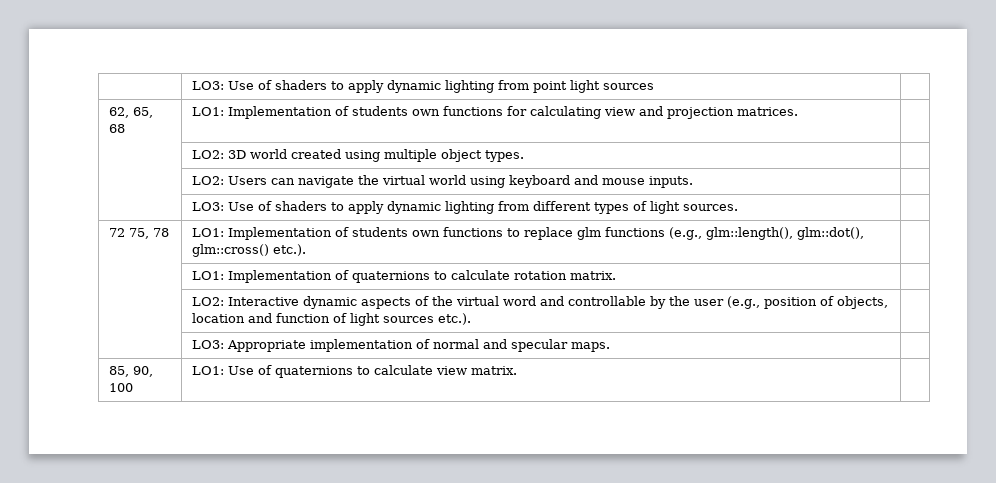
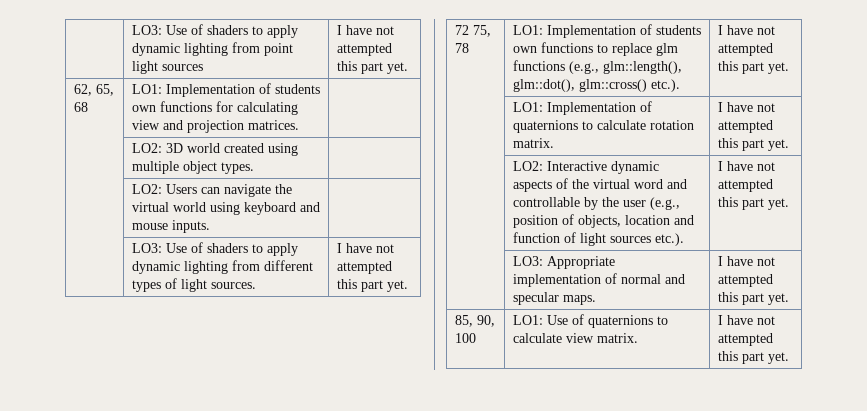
- | LO3: Use of shaders to apply dynamic lighting from point light sources |
+ | LO3: Use of shaders to apply dynamic lighting from point light sources | I have not attempted this part yet.
- | LO3: Use of shaders to apply dynamic lighting from different types of light sources. |
+ | LO3: Use of shaders to apply dynamic lighting from different types of light sources. | I have not attempted this part yet.
- 72 75, 78 | LO1: Implementation of students own functions to replace glm functions (e.g., glm::length(), glm::dot(), glm::cross() etc.). |
+ 72 75, 78 | LO1: Implementation of students own functions to replace glm functions (e.g., glm::length(), glm::dot(), glm::cross() etc.). | I have not attempted this part yet.
- | LO1: Implementation of quaternions to calculate rotation matrix. |
+ | LO1: Implementation of quaternions to calculate rotation matrix. | I have not attempted this part yet.
- | LO2: Interactive dynamic aspects of the virtual word and controllable by the user (e.g., position of objects, location and function of light sources etc.). |
+ | LO2: Interactive dynamic aspects of the virtual word and controllable by the user (e.g., position of objects, location and function of light sources etc.). | I have not attempted this part yet.
- | LO3: Appropriate implementation of normal and specular maps. |
+ | LO3: Appropriate implementation of normal and specular maps. | I have not attempted this part yet.
- 85, 90, 100 | LO1: Use of quaternions to calculate view matrix. |
+ 85, 90, 100 | LO1: Use of quaternions to calculate view matrix. | I have not attempted this part yet.

